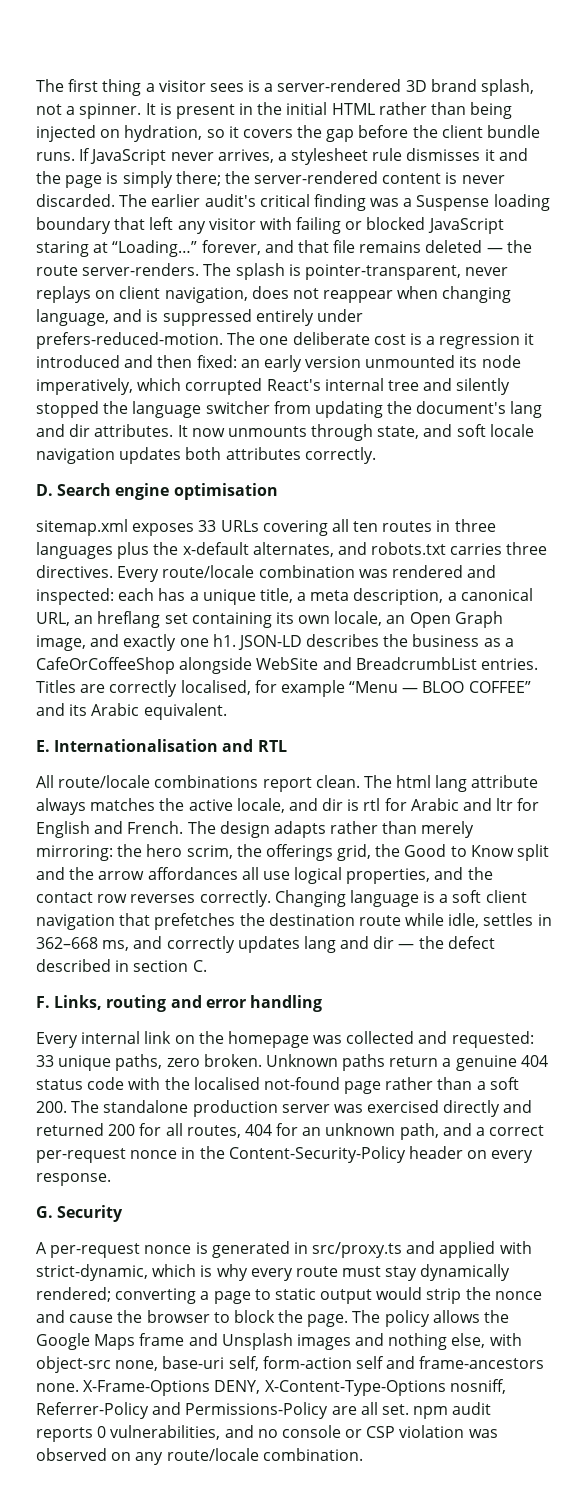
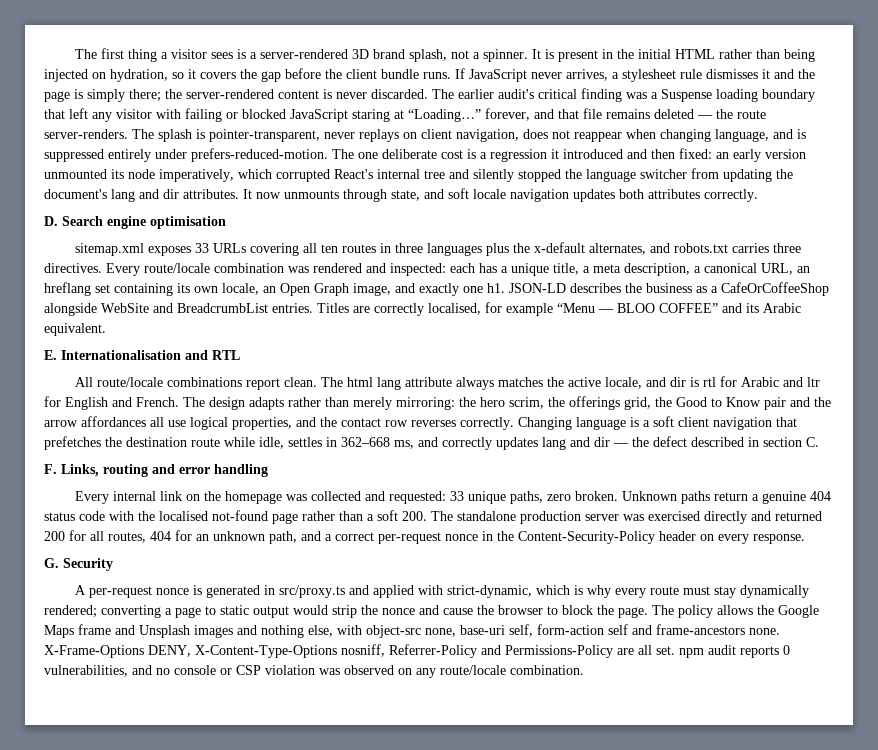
- The design adapts rather than merely mirroring: the hero scrim, the offerings grid, the Good to Know split and the arrow affordances all use logical properties, and the contact row reverses correctly.
+ The design adapts rather than merely mirroring: the hero scrim, the offerings grid, the Good to Know pair and the arrow affordances all use logical properties, and the contact row reverses correctly.

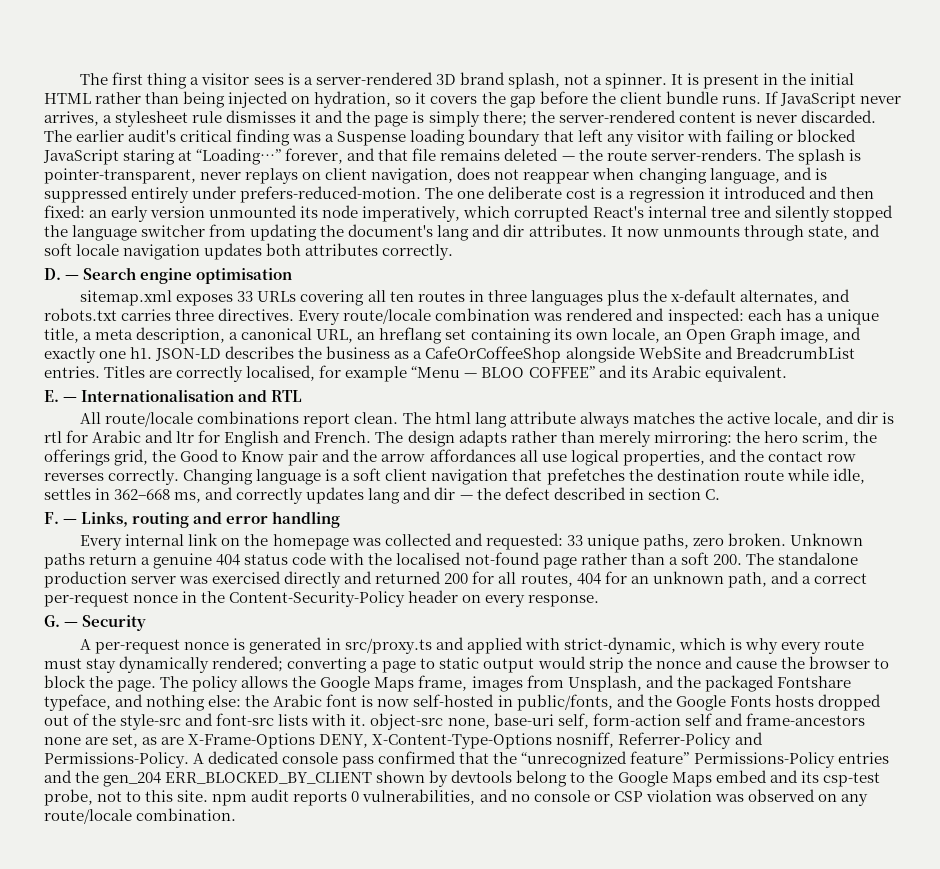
- D. Search engine optimisation
+ D. — Search engine optimisation
- E. Internationalisation and RTL
+ E. — Internationalisation and RTL
- F. Links, routing and error handling
+ F. — Links, routing and error handling
- G. Security
+ G. — Security
- The policy allows the Google Maps frame and Unsplash images and nothing else, with object-src none, base-uri self, form-action self and frame-ancestors none. X-Frame-Options DENY, X-Content-Type-Options nosniff, Referrer-Policy and Permissions-Policy are all set. npm audit reports 0 vulnerabilities, and no console or CSP violation was observed on any route/locale combination.
+ The policy allows the Google Maps frame, images from Unsplash, and the packaged Fontshare typeface, and nothing else: the Arabic font is now self-hosted in public/fonts, and the Google Fonts hosts dropped out of the style-src and font-src lists with it. object-src none, base-uri self, form-action self and frame-ancestors none are set, as are X-Frame-Options DENY, X-Content-Type-Options nosniff, Referrer-Policy and Permissions-Policy. A dedicated console pass confirmed that the “unrecognized feature” Permissions-Policy entries and the gen_204 ERR_BLOCKED_BY_CLIENT shown by devtools belong to the Google Maps embed and its csp-test probe, not to this site. npm audit reports 0 vulnerabilities, and no console or CSP violation was observed on any route/locale combination.

